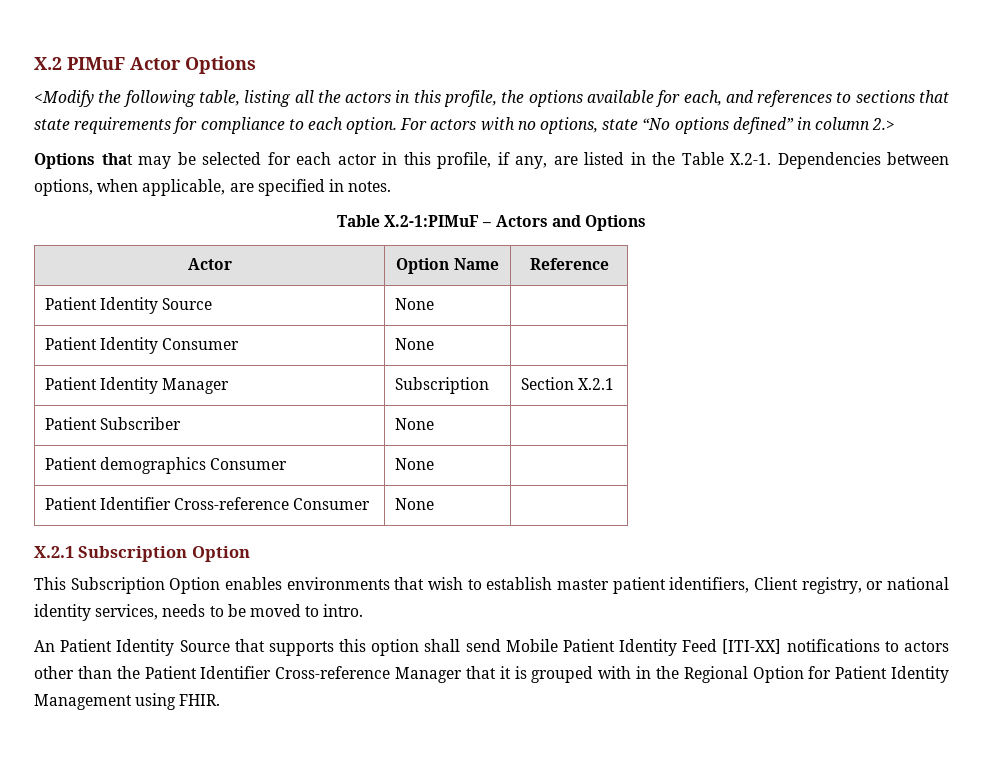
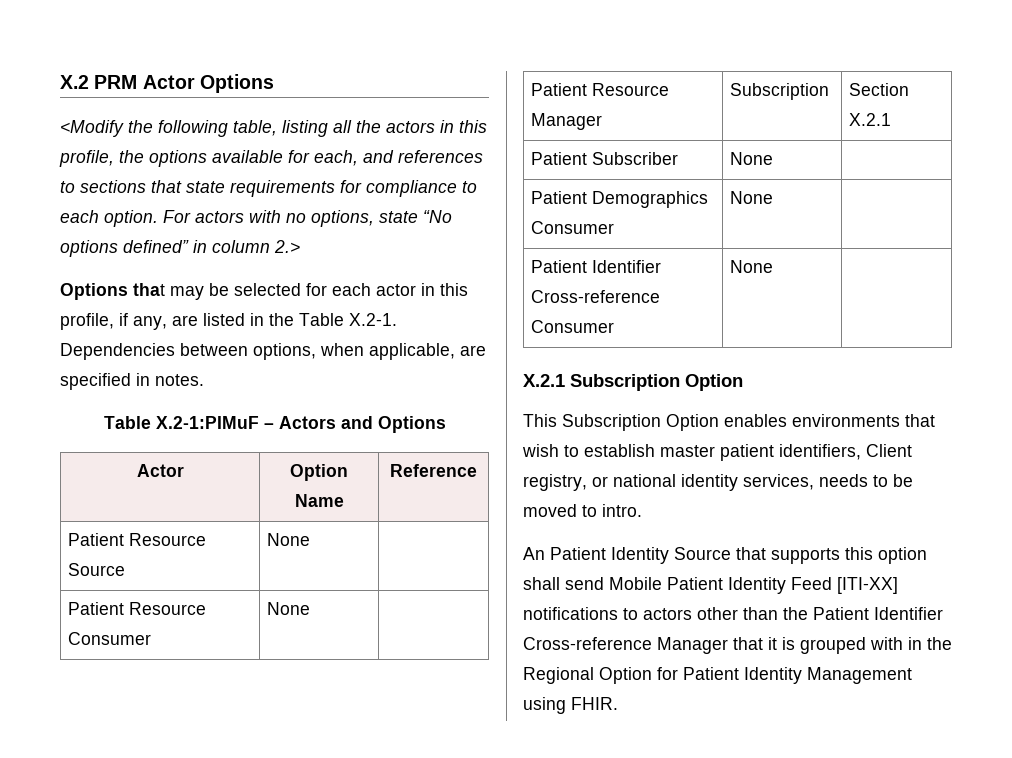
- X.2 PIMuF Actor Options
+ X.2 PRM Actor Options
- Patient Identity Source | None |
+ Patient Resource Source | None |
- Patient Identity Consumer | None |
- Patient Identity Manager | Subscription | Section X.2.1
+ Patient Resource Consumer | None |
+ Patient Resource Manager | Subscription | Section X.2.1
- Patient demographics Consumer | None |
+ Patient Demographics Consumer | None |

